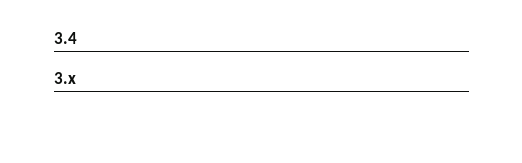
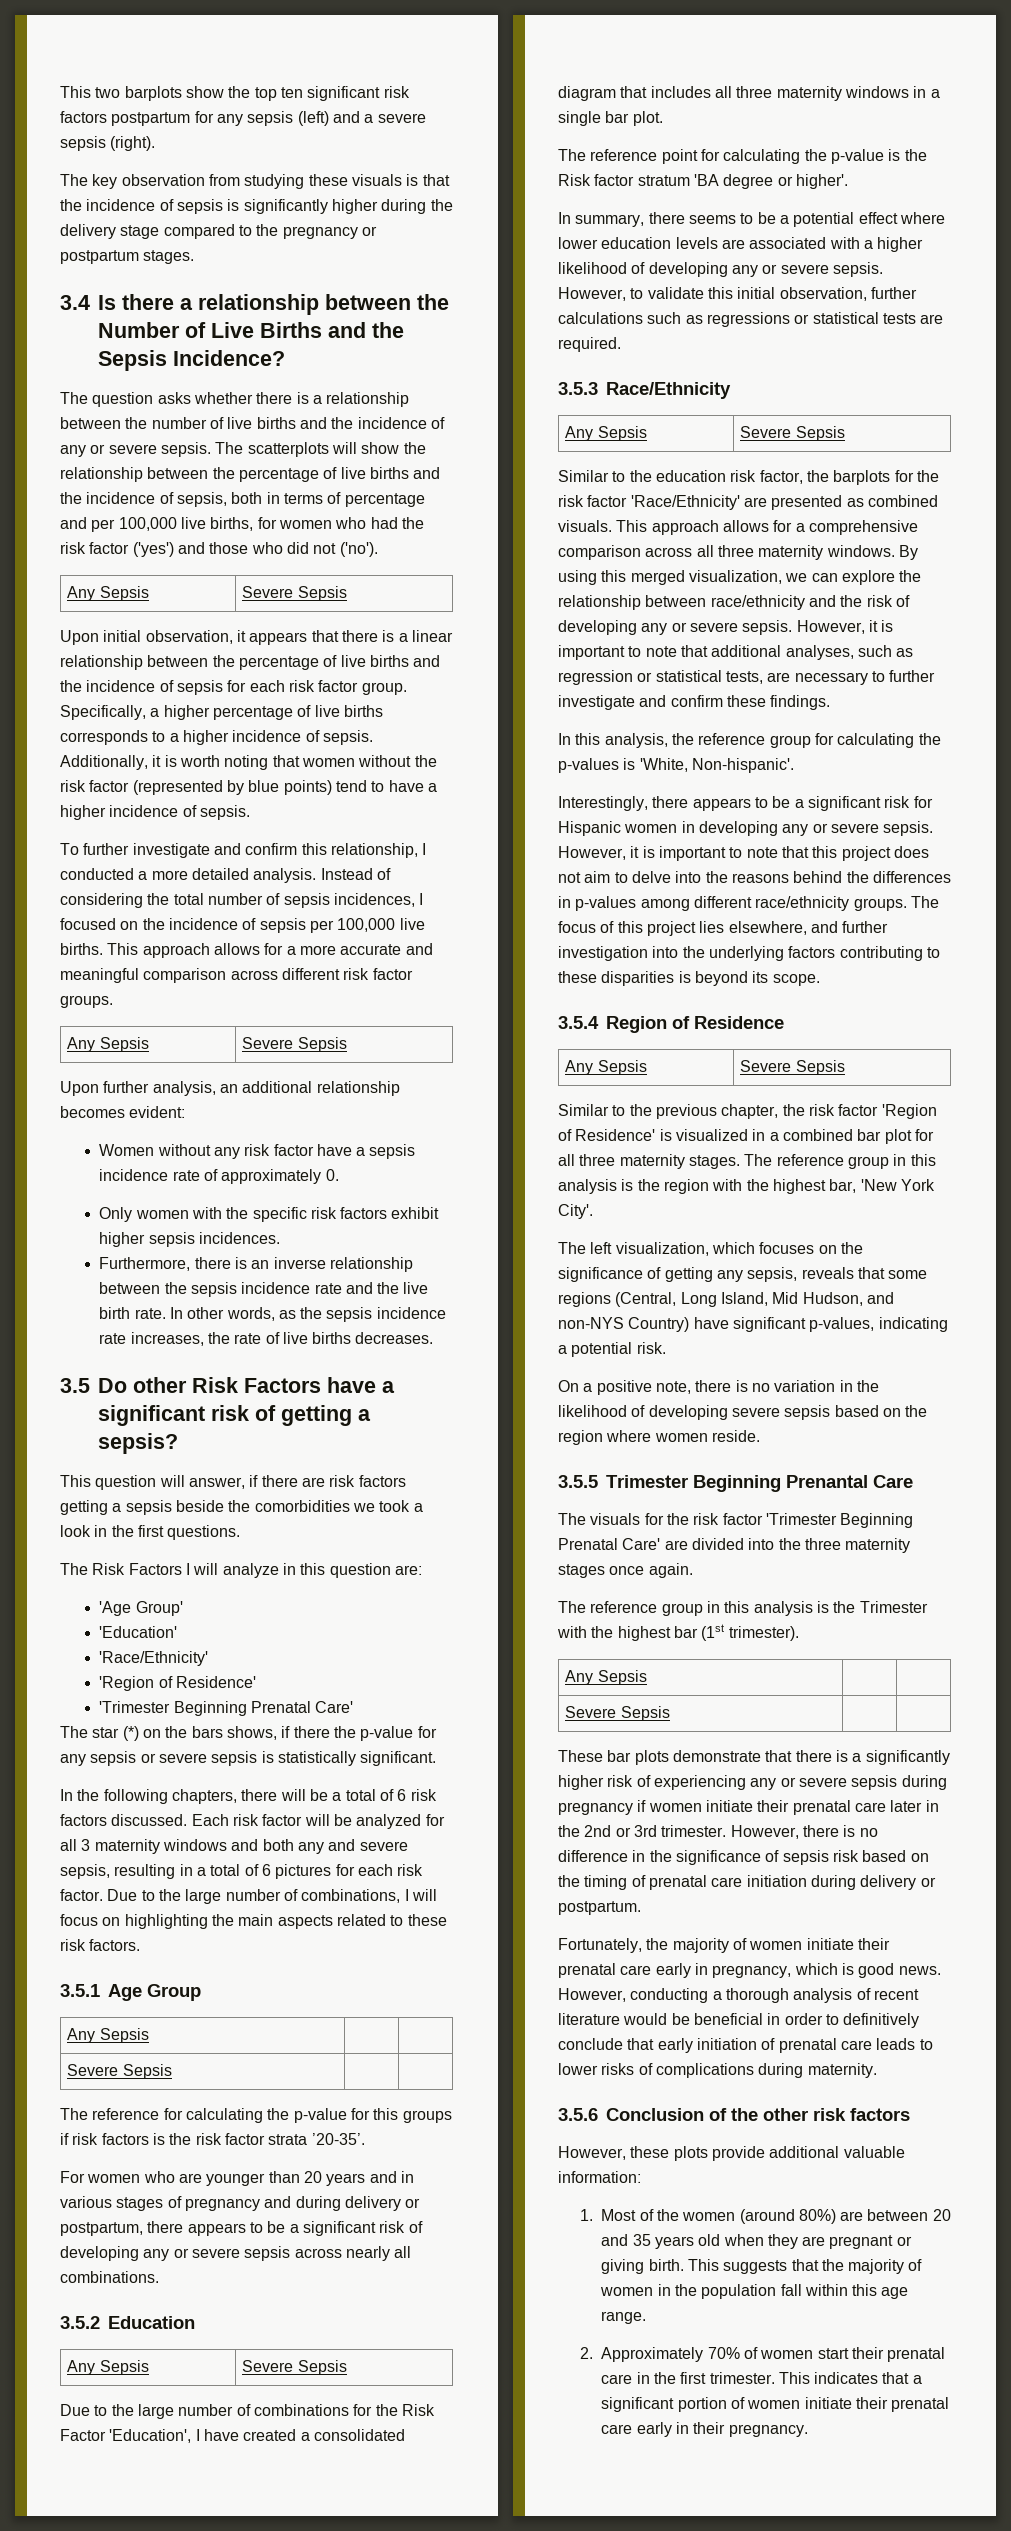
- 3.4
- 3.x
+ This two barplots show the top ten significant risk factors postpartum for any sepsis (left) and a severe sepsis (right).
+ The key observation from studying these visuals is that the incidence of sepsis is significantly higher during the delivery stage compared to the pregnancy or postpartum stages.
+ 3.4 Is there a relationship between the Number of Live Births and the Sepsis Incidence?
+ The question asks whether there is a relationship between the number of live births and the incidence of any or severe sepsis. The scatterplots will show the relationship between the percentage of live births and the incidence of sepsis, both in terms of percentage and per 100,000 live births, for women who had the risk factor ('yes') and those who did not ('no').
+ Any Sepsis | Severe Sepsis
+ Upon initial observation, it appears that there is a linear relationship between the percentage of live births and the incidence of sepsis for each risk factor group. Specifically, a higher percentage of live births corresponds to a higher incidence of sepsis. Additionally, it is worth noting that women without the risk factor (represented by blue points) tend to have a higher incidence of sepsis.
+ To further investigate and confirm this relationship, I conducted a more detailed analysis. Instead of considering the total number of sepsis incidences, I focused on the incidence of sepsis per 100,000 live births. This approach allows for a more accurate and meaningful comparison across different risk factor groups.
+ Any Sepsis | Severe Sepsis
+ Upon further analysis, an additional relationship becomes evident:
+ Women without any risk factor have a sepsis incidence rate of approximately 0.
+ Only women with the specific risk factors exhibit higher sepsis incidences.
+ Furthermore, there is an inverse relationship between the sepsis incidence rate and the live birth rate. In other words, as the sepsis incidence rate increases, the rate of live births decreases.
+ 3.5 Do other Risk Factors have a significant risk of getting a sepsis?
+ This question will answer, if there are risk factors getting a sepsis beside the comorbidities we took a look in the first questions.
+ The Risk Factors I will analyze in this question are:
+ 'Age Group'
+ 'Education'
+ 'Race/Ethnicity'
+ 'Region of Residence'
+ 'Trimester Beginning Prenatal Care'
+ The star (*) on the bars shows, if there the p-value for any sepsis or severe sepsis is statistically significant.
+ In the following chapters, there will be a total of 6 risk factors discussed. Each risk factor will be analyzed for all 3 maternity windows and both any and severe sepsis, resulting in a total of 6 pictures for each risk factor. Due to the large number of combinations, I will focus on highlighting the main aspects related to these risk factors.
+ 3.5.1 Age Group
+ Any Sepsis | |
+ Severe Sepsis | |
+ The reference for calculating the p-value for this groups if risk factors is the risk factor strata ’20-35’.
+ For women who are younger than 20 years and in various stages of pregnancy and during delivery or postpartum, there appears to be a significant risk of developing any or severe sepsis across nearly all combinations.
+ 3.5.2 Education
+ Any Sepsis | Severe Sepsis
+ Due to the large number of combinations for the Risk Factor 'Education', I have created a consolidated diagram that includes all three maternity windows in a single bar plot.
+ The reference point for calculating the p-value is the Risk factor stratum 'BA degree or higher'.
+ In summary, there seems to be a potential effect where lower education levels are associated with a higher likelihood of developing any or severe sepsis. However, to validate this initial observation, further calculations such as regressions or statistical tests are required.
+ 3.5.3 Race/Ethnicity
+ Any Sepsis | Severe Sepsis
+ Similar to the education risk factor, the barplots for the risk factor 'Race/Ethnicity' are presented as combined visuals. This approach allows for a comprehensive comparison across all three maternity windows. By using this merged visualization, we can explore the relationship between race/ethnicity and the risk of developing any or severe sepsis. However, it is important to note that additional analyses, such as regression or statistical tests, are necessary to further investigate and confirm these findings.
+ In this analysis, the reference group for calculating the p-values is 'White, Non-hispanic'.
+ Interestingly, there appears to be a significant risk for Hispanic women in developing any or severe sepsis. However, it is important to note that this project does not aim to delve into the reasons behind the differences in p-values among different race/ethnicity groups. The focus of this project lies elsewhere, and further investigation into the underlying factors contributing to these disparities is beyond its scope.
+ 3.5.4 Region of Residence
+ Any Sepsis | Severe Sepsis
+ Similar to the previous chapter, the risk factor 'Region of Residence' is visualized in a combined bar plot for all three maternity stages. The reference group in this analysis is the region with the highest bar, 'New York City'.
+ The left visualization, which focuses on the significance of getting any sepsis, reveals that some regions (Central, Long Island, Mid Hudson, and non-NYS Country) have significant p-values, indicating a potential risk.
+ On a positive note, there is no variation in the likelihood of developing severe sepsis based on the region where women reside.
+ 3.5.5 Trimester Beginning Prenantal Care
+ The visuals for the risk factor 'Trimester Beginning Prenatal Care' are divided into the three maternity stages once again.
+ The reference group in this analysis is the Trimester with the highest bar (1st trimester).
+ Any Sepsis | |
+ Severe Sepsis | |
+ These bar plots demonstrate that there is a significantly higher risk of experiencing any or severe sepsis during pregnancy if women initiate their prenatal care later in the 2nd or 3rd trimester. However, there is no difference in the significance of sepsis risk based on the timing of prenatal care initiation during delivery or postpartum.
+ Fortunately, the majority of women initiate their prenatal care early in pregnancy, which is good news. However, conducting a thorough analysis of recent literature would be beneficial in order to definitively conclude that early initiation of prenatal care leads to lower risks of complications during maternity.
+ 3.5.6 Conclusion of the other risk factors
+ However, these plots provide additional valuable information:
+ 1. Most of the women (around 80%) are between 20 and 35 years old when they are pregnant or giving birth. This suggests that the majority of women in the population fall within this age range.
+ 2. Approximately 70% of women start their prenatal care in the first trimester. This indicates that a significant portion of women initiate their prenatal care early in their pregnancy.

